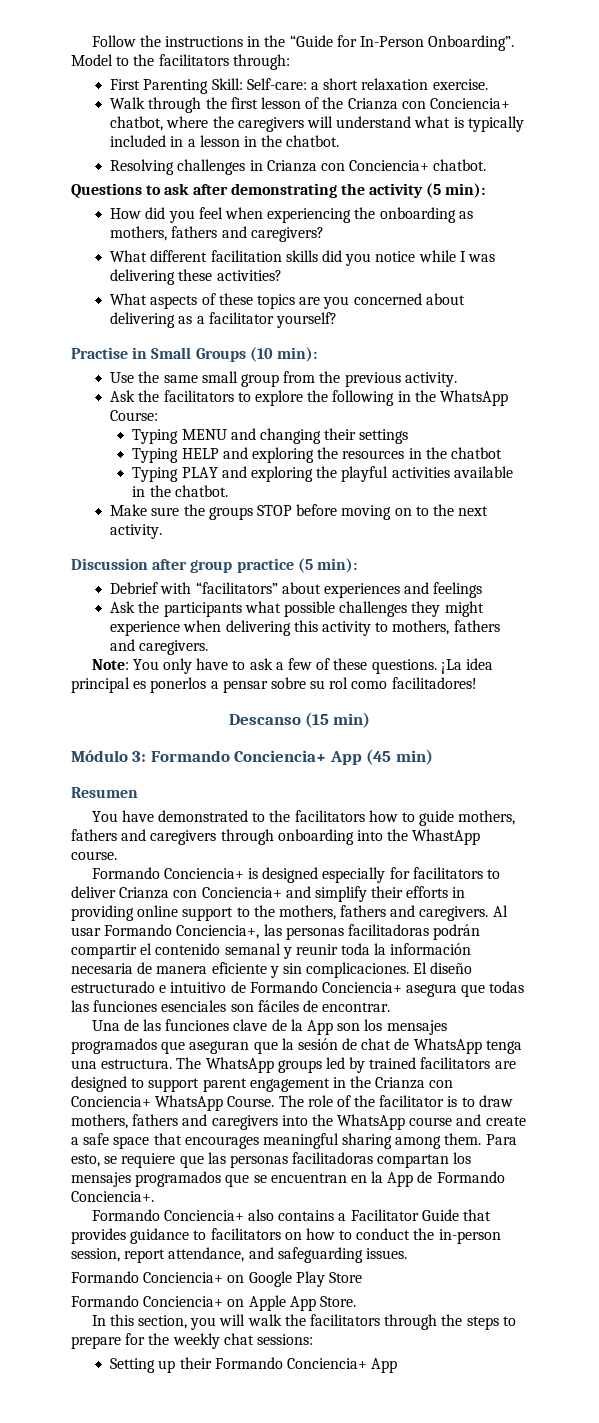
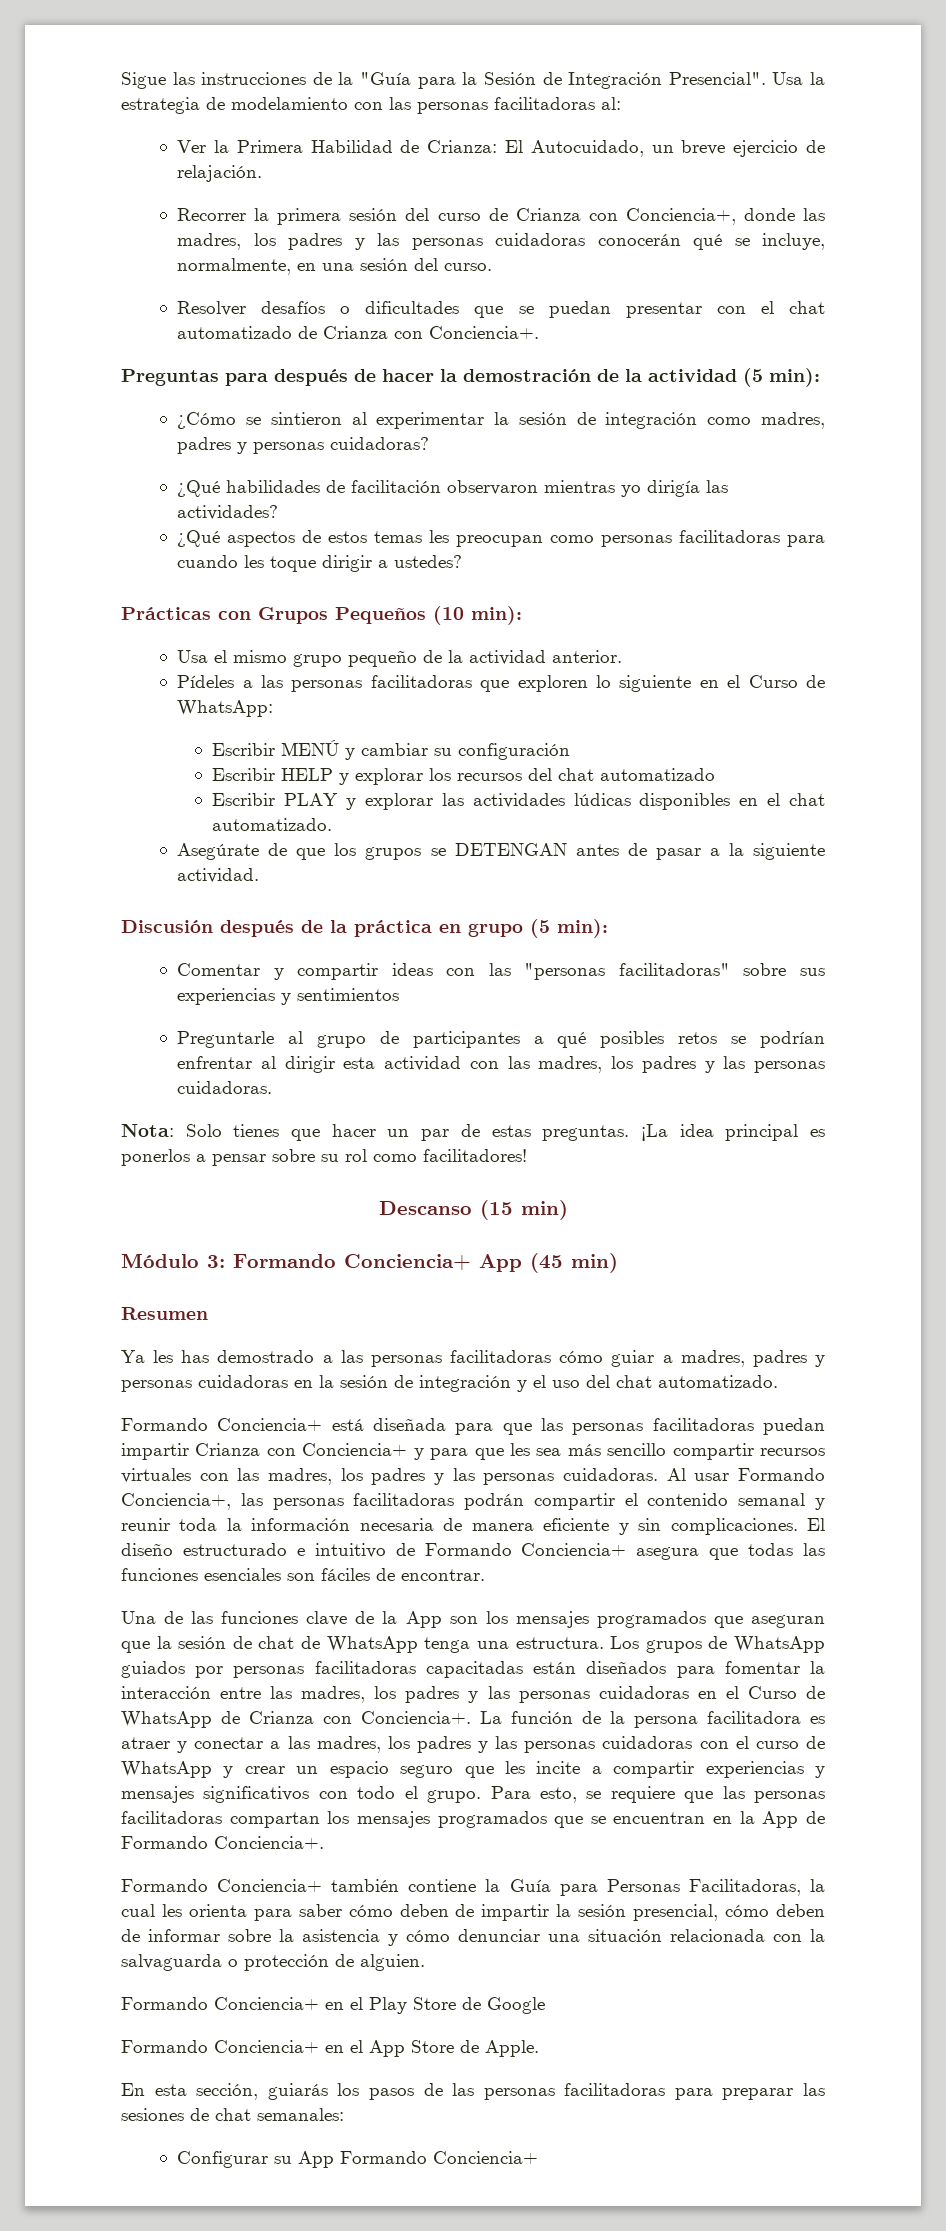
- Follow the instructions in the “Guide for In-Person Onboarding”. Model to the facilitators through:
- First Parenting Skill: Self-care: a short relaxation exercise.
- Walk through the first lesson of the Crianza con Conciencia+ chatbot, where the caregivers will understand what is typically included in a lesson in the chatbot.
- Resolving challenges in Crianza con Conciencia+ chatbot.
- Questions to ask after demonstrating the activity (5 min):
- How did you feel when experiencing the onboarding as mothers, fathers and caregivers?
- What different facilitation skills did you notice while I was delivering these activities?
- What aspects of these topics are you concerned about delivering as a facilitator yourself?
- Practise in Small Groups (10 min):
- Use the same small group from the previous activity.
- Ask the facilitators to explore the following in the WhatsApp Course:
- Typing MENU and changing their settings
- Typing HELP and exploring the resources in the chatbot
- Typing PLAY and exploring the playful activities available in the chatbot.
- Make sure the groups STOP before moving on to the next activity.
- Discussion after group practice (5 min):
- Debrief with “facilitators” about experiences and feelings
- Ask the participants what possible challenges they might experience when delivering this activity to mothers, fathers and caregivers.
- Note: You only have to ask a few of these questions.
+ Sigue las instrucciones de la "Guía para la Sesión de Integración Presencial". Usa la estrategia de modelamiento con las personas facilitadoras al:
+ Ver la Primera Habilidad de Crianza: El Autocuidado, un breve ejercicio de relajación.
+ Recorrer la primera sesión del curso de Crianza con Conciencia+, donde las madres, los padres y las personas cuidadoras conocerán qué se incluye, normalmente, en una sesión del curso.
+ Resolver desafíos o dificultades que se puedan presentar con el chat automatizado de Crianza con Conciencia+.
+ Preguntas para después de hacer la demostración de la actividad (5 min):
+ ¿Cómo se sintieron al experimentar la sesión de integración como madres, padres y personas cuidadoras?
+ ¿Qué habilidades de facilitación observaron mientras yo dirigía las actividades?
+ ¿Qué aspectos de estos temas les preocupan como personas facilitadoras para cuando les toque dirigir a ustedes?
+ Prácticas con Grupos Pequeños (10 min):
+ Usa el mismo grupo pequeño de la actividad anterior.
+ Pídeles a las personas facilitadoras que exploren lo siguiente en el Curso de WhatsApp:
+ Escribir MENÚ y cambiar su configuración
+ Escribir HELP y explorar los recursos del chat automatizado
+ Escribir PLAY y explorar las actividades lúdicas disponibles en el chat automatizado.
+ Asegúrate de que los grupos se DETENGAN antes de pasar a la siguiente actividad.
+ Discusión después de la práctica en grupo (5 min):
+ Comentar y compartir ideas con las "personas facilitadoras" sobre sus experiencias y sentimientos
+ Preguntarle al grupo de participantes a qué posibles retos se podrían enfrentar al dirigir esta actividad con las madres, los padres y las personas cuidadoras.
+ Nota: Solo tienes que hacer un par de estas preguntas.
- You have demonstrated to the facilitators how to guide mothers, fathers and caregivers through onboarding into the WhastApp course.
- Formando Conciencia+ is designed especially for facilitators to deliver Crianza con Conciencia+ and simplify their efforts in providing online support to the mothers, fathers and caregivers.
+ Ya les has demostrado a las personas facilitadoras cómo guiar a madres, padres y personas cuidadoras en la sesión de integración y el uso del chat automatizado.
+ Formando Conciencia+ está diseñada para que las personas facilitadoras puedan impartir Crianza con Conciencia+ y para que les sea más sencillo compartir recursos virtuales con las madres, los padres y las personas cuidadoras.
- The WhatsApp groups led by trained facilitators are designed to support parent engagement in the Crianza con Conciencia+ WhatsApp Course. The role of the facilitator is to draw mothers, fathers and caregivers into the WhatsApp course and create a safe space that encourages meaningful sharing among them.
+ Los grupos de WhatsApp guiados por personas facilitadoras capacitadas están diseñados para fomentar la interacción entre las madres, los padres y las personas cuidadoras en el Curso de WhatsApp de Crianza con Conciencia+. La función de la persona facilitadora es atraer y conectar a las madres, los padres y las personas cuidadoras con el curso de WhatsApp y crear un espacio seguro que les incite a compartir experiencias y mensajes significativos con todo el grupo.
- Formando Conciencia+ also contains a Facilitator Guide that provides guidance to facilitators on how to conduct the in-person session, report attendance, and safeguarding issues.
- Formando Conciencia+ on Google Play Store
- Formando Conciencia+ on Apple App Store.
- In this section, you will walk the facilitators through the steps to prepare for the weekly chat sessions:
- Setting up their Formando Conciencia+ App
+ Formando Conciencia+ también contiene la Guía para Personas Facilitadoras, la cual les orienta para saber cómo deben de impartir la sesión presencial, cómo deben de informar sobre la asistencia y cómo denunciar una situación relacionada con la salvaguarda o protección de alguien.
+ Formando Conciencia+ en el Play Store de Google
+ Formando Conciencia+ en el App Store de Apple.
+ En esta sección, guiarás los pasos de las personas facilitadoras para preparar las sesiones de chat semanales:
+ Configurar su App Formando Conciencia+

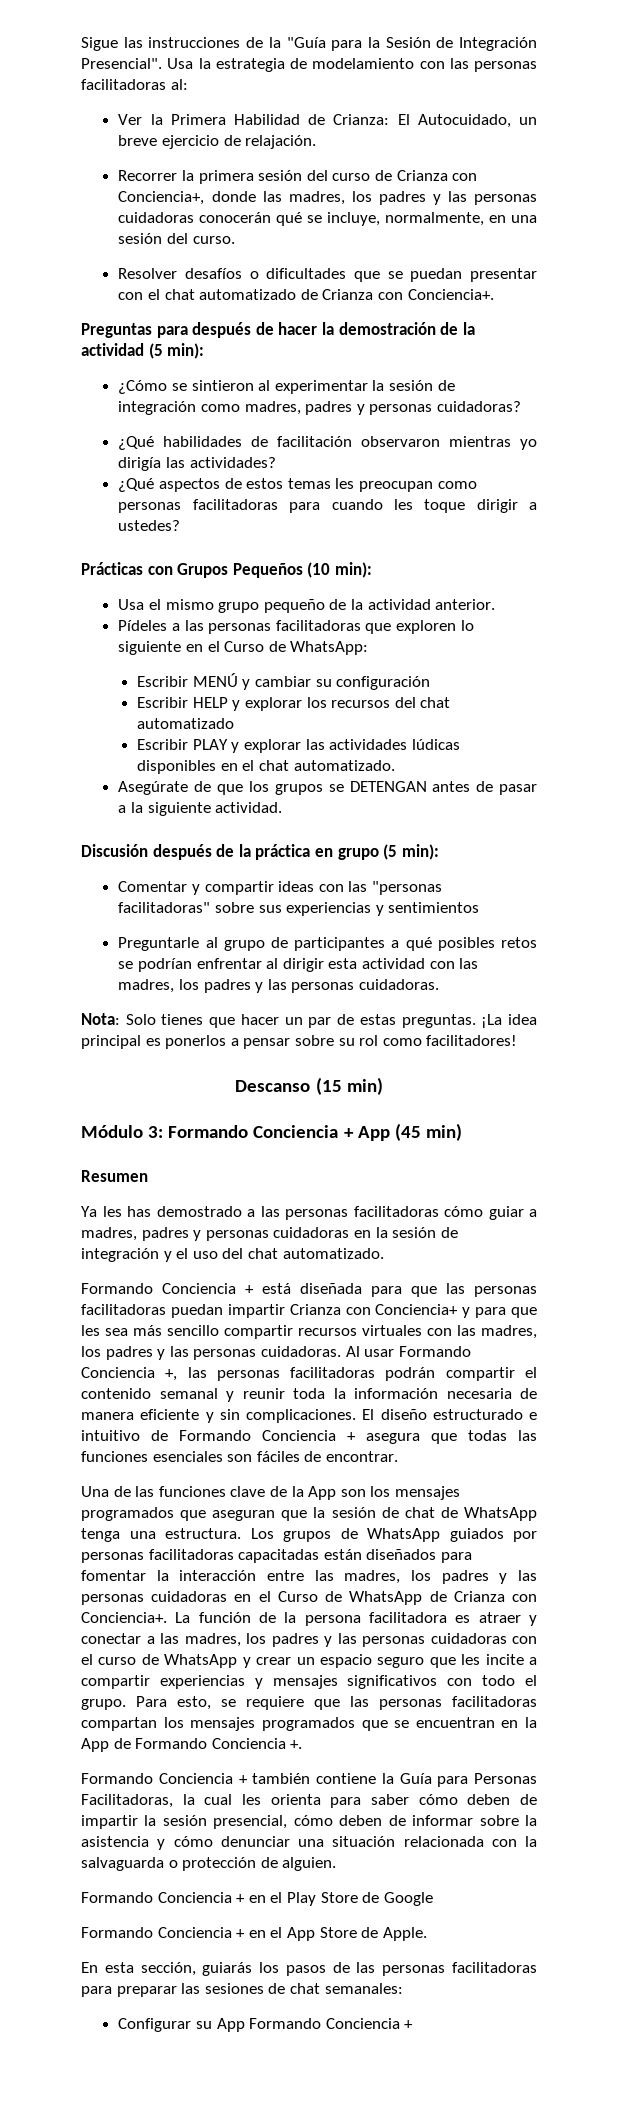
- Módulo 3: Formando Conciencia+ App (45 min)
+ Módulo 3: Formando Conciencia + App (45 min)
- Formando Conciencia+ está diseñada para que las personas facilitadoras puedan impartir Crianza con Conciencia+ y para que les sea más sencillo compartir recursos virtuales con las madres, los padres y las personas cuidadoras.
+ Formando Conciencia + está diseñada para que las personas facilitadoras puedan impartir Crianza con Conciencia+ y para que les sea más sencillo compartir recursos virtuales con las madres, los padres y las personas cuidadoras.
- Al usar Formando Conciencia+, las personas facilitadoras podrán compartir el contenido semanal y reunir toda la información necesaria de manera eficiente y sin complicaciones.
+ Al usar Formando Conciencia +, las personas facilitadoras podrán compartir el contenido semanal y reunir toda la información necesaria de manera eficiente y sin complicaciones.
- El diseño estructurado e intuitivo de Formando Conciencia+ asegura que todas las funciones esenciales son fáciles de encontrar.
+ El diseño estructurado e intuitivo de Formando Conciencia + asegura que todas las funciones esenciales son fáciles de encontrar.
- Para esto, se requiere que las personas facilitadoras compartan los mensajes programados que se encuentran en la App de Formando Conciencia+.
- Formando Conciencia+ también contiene la Guía para Personas Facilitadoras, la cual les orienta para saber cómo deben de impartir la sesión presencial, cómo deben de informar sobre la asistencia y cómo denunciar una situación relacionada con la salvaguarda o protección de alguien.
+ Para esto, se requiere que las personas facilitadoras compartan los mensajes programados que se encuentran en la App de Formando Conciencia +.
+ Formando Conciencia + también contiene la Guía para Personas Facilitadoras, la cual les orienta para saber cómo deben de impartir la sesión presencial, cómo deben de informar sobre la asistencia y cómo denunciar una situación relacionada con la salvaguarda o protección de alguien.
- Formando Conciencia+ en el Play Store de Google
+ Formando Conciencia + en el Play Store de Google
- Formando Conciencia+ en el App Store de Apple.
+ Formando Conciencia + en el App Store de Apple.
- Configurar su App Formando Conciencia+
+ Configurar su App Formando Conciencia +

